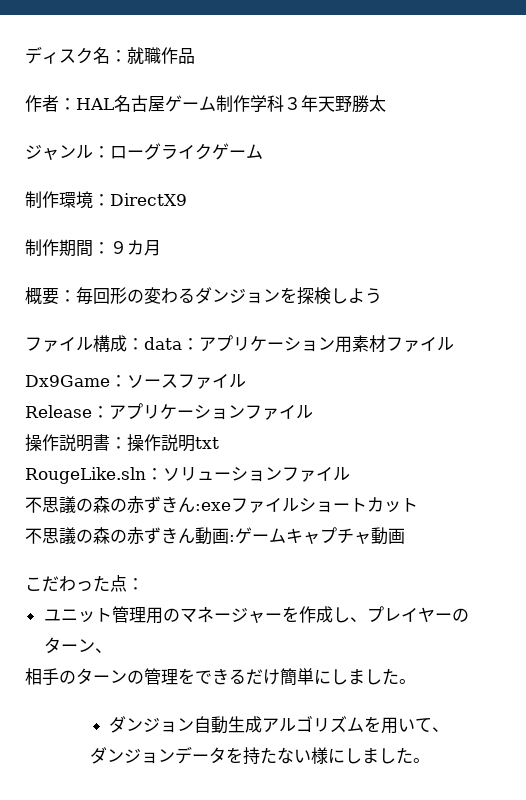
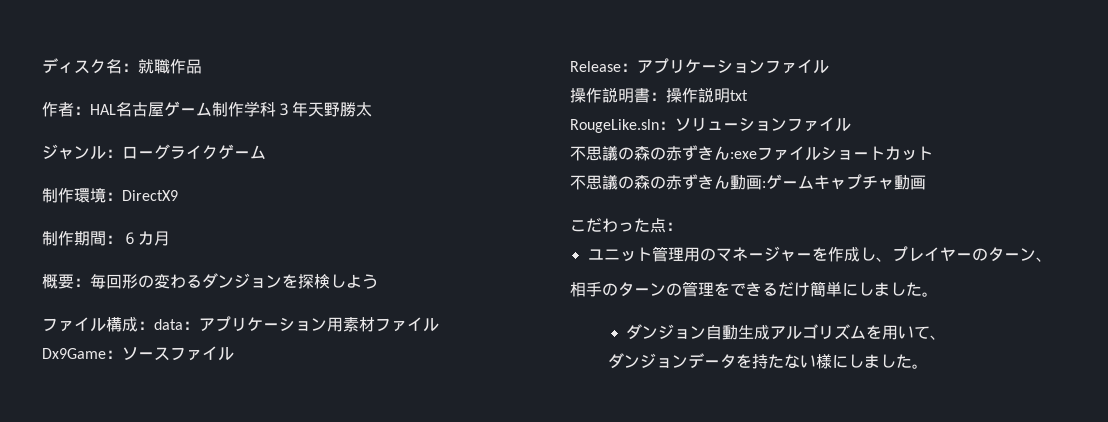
- 制作期間：９カ月
+ 制作期間：６カ月

